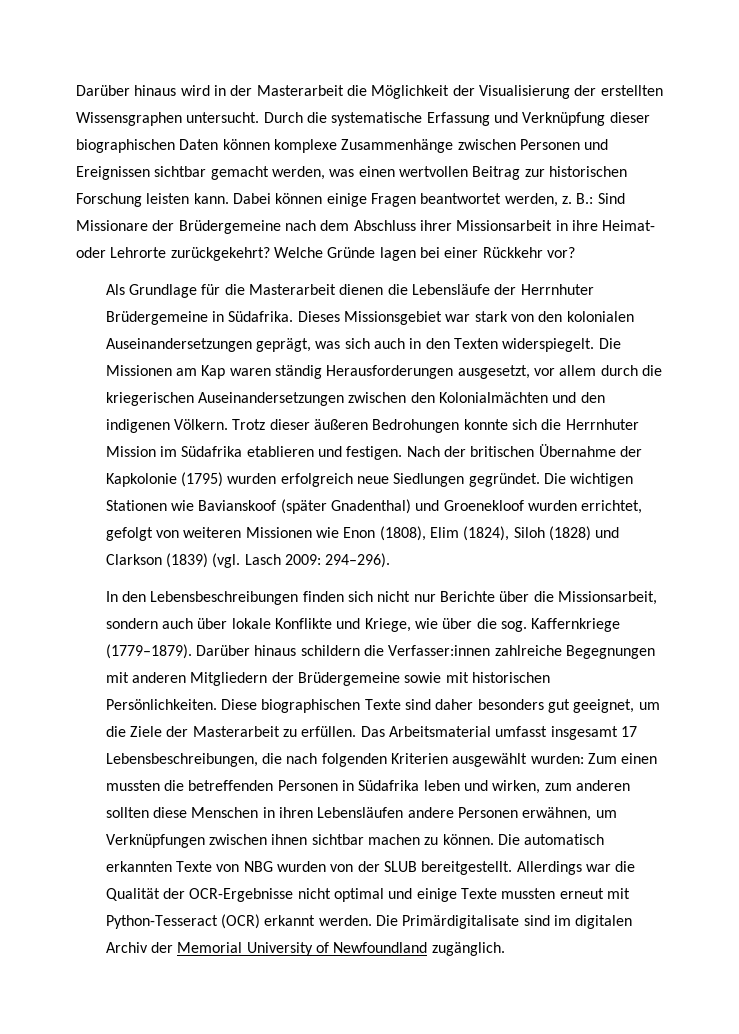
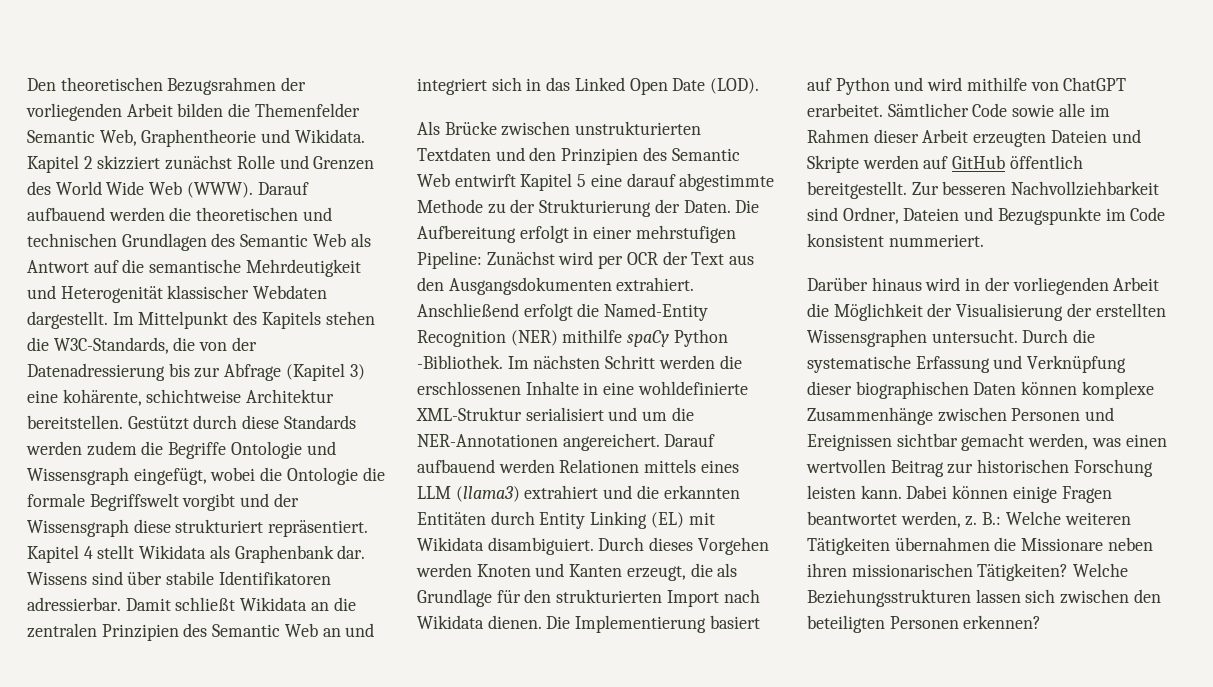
+ Den theoretischen Bezugsrahmen der vorliegenden Arbeit bilden die Themenfelder Semantic Web, Graphentheorie und Wikidata. Kapitel 2 skizziert zunächst Rolle und Grenzen des World Wide Web (WWW). Darauf aufbauend werden die theoretischen und technischen Grundlagen des Semantic Web als Antwort auf die semantische Mehrdeutigkeit und Heterogenität klassischer Webdaten dargestellt. Im Mittelpunkt des Kapitels stehen die W3C-Standards, die von der Datenadressierung bis zur Abfrage (Kapitel 3) eine kohärente, schichtweise Architektur bereitstellen. Gestützt durch diese Standards werden zudem die Begriffe Ontologie und Wissensgraph eingefügt, wobei die Ontologie die formale Begriffswelt vorgibt und der Wissensgraph diese strukturiert repräsentiert. Kapitel 4 stellt Wikidata als Graphenbank dar. Wissens sind über stabile Identifikatoren adressierbar. Damit schließt Wikidata an die zentralen Prinzipien des Semantic Web an und integriert sich in das Linked Open Date (LOD).
+ Als Brücke zwischen unstrukturierten Textdaten und den Prinzipien des Semantic Web entwirft Kapitel 5 eine darauf abgestimmte Methode zu der Strukturierung der Daten. Die Aufbereitung erfolgt in einer mehrstufigen Pipeline: Zunächst wird per OCR der Text aus den Ausgangsdokumenten extrahiert. Anschließend erfolgt die Named-Entity Recognition (NER) mithilfe spaCy Python -Bibliothek. Im nächsten Schritt werden die erschlossenen Inhalte in eine wohldefinierte XML-Struktur serialisiert und um die NER-Annotationen angereichert. Darauf aufbauend werden Relationen mittels eines LLM (llama3) extrahiert und die erkannten Entitäten durch Entity Linking (EL) mit Wikidata disambiguiert. Durch dieses Vorgehen werden Knoten und Kanten erzeugt, die als Grundlage für den strukturierten Import nach Wikidata dienen. Die Implementierung basiert auf Python und wird mithilfe von ChatGPT erarbeitet. Sämtlicher Code sowie alle im Rahmen dieser Arbeit erzeugten Dateien und Skripte werden auf GitHub öffentlich bereitgestellt. Zur besseren Nachvollziehbarkeit sind Ordner, Dateien und Bezugspunkte im Code konsistent nummeriert.
- Darüber hinaus wird in der Masterarbeit die Möglichkeit der Visualisierung der erstellten Wissensgraphen untersucht.
+ Darüber hinaus wird in der vorliegenden Arbeit die Möglichkeit der Visualisierung der erstellten Wissensgraphen untersucht.
- B.: Sind Missionare der Brüdergemeine nach dem Abschluss ihrer Missionsarbeit in ihre Heimat- oder Lehrorte zurückgekehrt? Welche Gründe lagen bei einer Rückkehr vor?
- Als Grundlage für die Masterarbeit dienen die Lebensläufe der Herrnhuter Brüdergemeine in Südafrika. Dieses Missionsgebiet war stark von den kolonialen Auseinandersetzungen geprägt, was sich auch in den Texten widerspiegelt. Die Missionen am Kap waren ständig Herausforderungen ausgesetzt, vor allem durch die kriegerischen Auseinandersetzungen zwischen den Kolonialmächten und den indigenen Völkern. Trotz dieser äußeren Bedrohungen konnte sich die Herrnhuter Mission im Südafrika etablieren und festigen. Nach der britischen Übernahme der Kapkolonie (1795) wurden erfolgreich neue Siedlungen gegründet. Die wichtigen Stationen wie Bavianskoof (später Gnadenthal) und Groenekloof wurden errichtet, gefolgt von weiteren Missionen wie Enon (1808), Elim (1824), Siloh (1828) und Clarkson (1839) (vgl. Lasch 2009: 294–296).
- In den Lebensbeschreibungen finden sich nicht nur Berichte über die Missionsarbeit, sondern auch über lokale Konflikte und Kriege, wie über die sog. Kaffernkriege (1779–1879). Darüber hinaus schildern die Verfasser:innen zahlreiche Begegnungen mit anderen Mitgliedern der Brüdergemeine sowie mit historischen Persönlichkeiten. Diese biographischen Texte sind daher besonders gut geeignet, um die Ziele der Masterarbeit zu erfüllen. Das Arbeitsmaterial umfasst insgesamt 17 Lebensbeschreibungen, die nach folgenden Kriterien ausgewählt wurden: Zum einen mussten die betreffenden Personen in Südafrika leben und wirken, zum anderen sollten diese Menschen in ihren Lebensläufen andere Personen erwähnen, um Verknüpfungen zwischen ihnen sichtbar machen zu können. Die automatisch erkannten Texte von NBG wurden von der SLUB bereitgestellt. Allerdings war die Qualität der OCR-Ergebnisse nicht optimal und einige Texte mussten erneut mit Python-Tesseract (OCR) erkannt werden. Die Primärdigitalisate sind im digitalen Archiv der Memorial University of Newfoundland zugänglich.
+ B.: Welche weiteren Tätigkeiten übernahmen die Missionare neben ihren missionarischen Tätigkeiten? Welche Beziehungsstrukturen lassen sich zwischen den beteiligten Personen erkennen?

